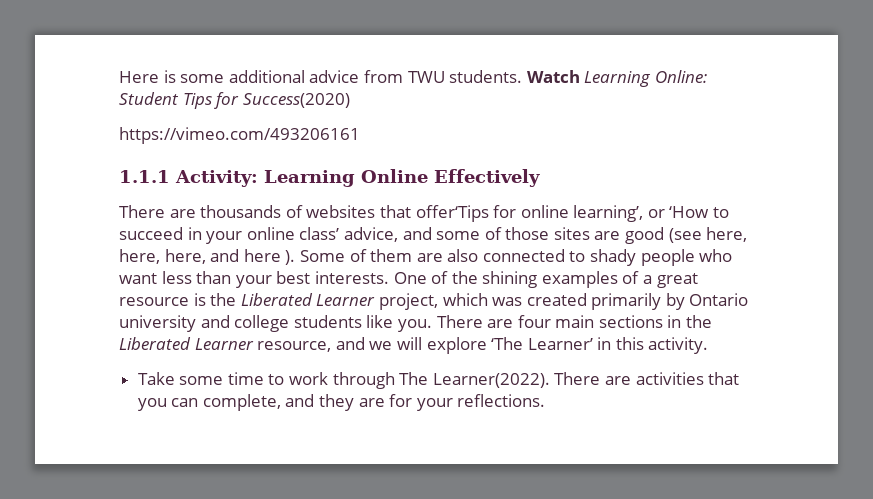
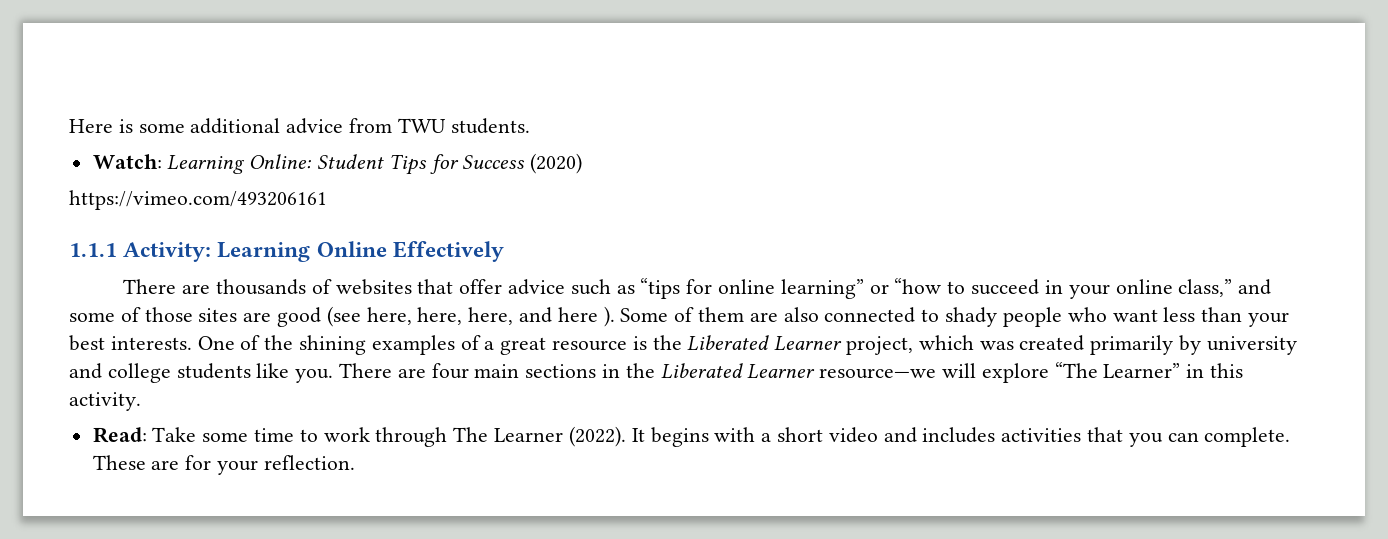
- Here is some additional advice from TWU students. Watch Learning Online: Student Tips for Success(2020)
+ Here is some additional advice from TWU students.
+ Watch: Learning Online: Student Tips for Success (2020)
- There are thousands of websites that offer‘Tips for online learning’, or ‘How to succeed in your online class’ advice, and some of those sites are good (see here, here, here, and here ).
+ There are thousands of websites that offer advice such as “tips for online learning” or “how to succeed in your online class,” and some of those sites are good (see here, here, here, and here ).
- One of the shining examples of a great resource is the Liberated Learner project, which was created primarily by Ontario university and college students like you.
+ One of the shining examples of a great resource is the Liberated Learner project, which was created primarily by university and college students like you.
- There are four main sections in the Liberated Learner resource, and we will explore ‘The Learner’ in this activity.
+ There are four main sections in the Liberated Learner resource—we will explore “The Learner” in this activity.
- Take some time to work through The Learner(2022). There are activities that you can complete, and they are for your reflections.
+ Read: Take some time to work through The Learner (2022). It begins with a short video and includes activities that you can complete. These are for your reflection.

